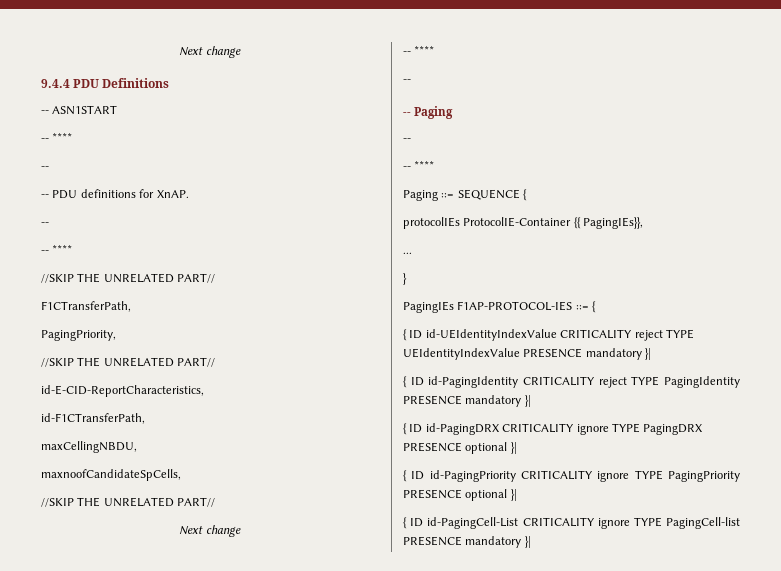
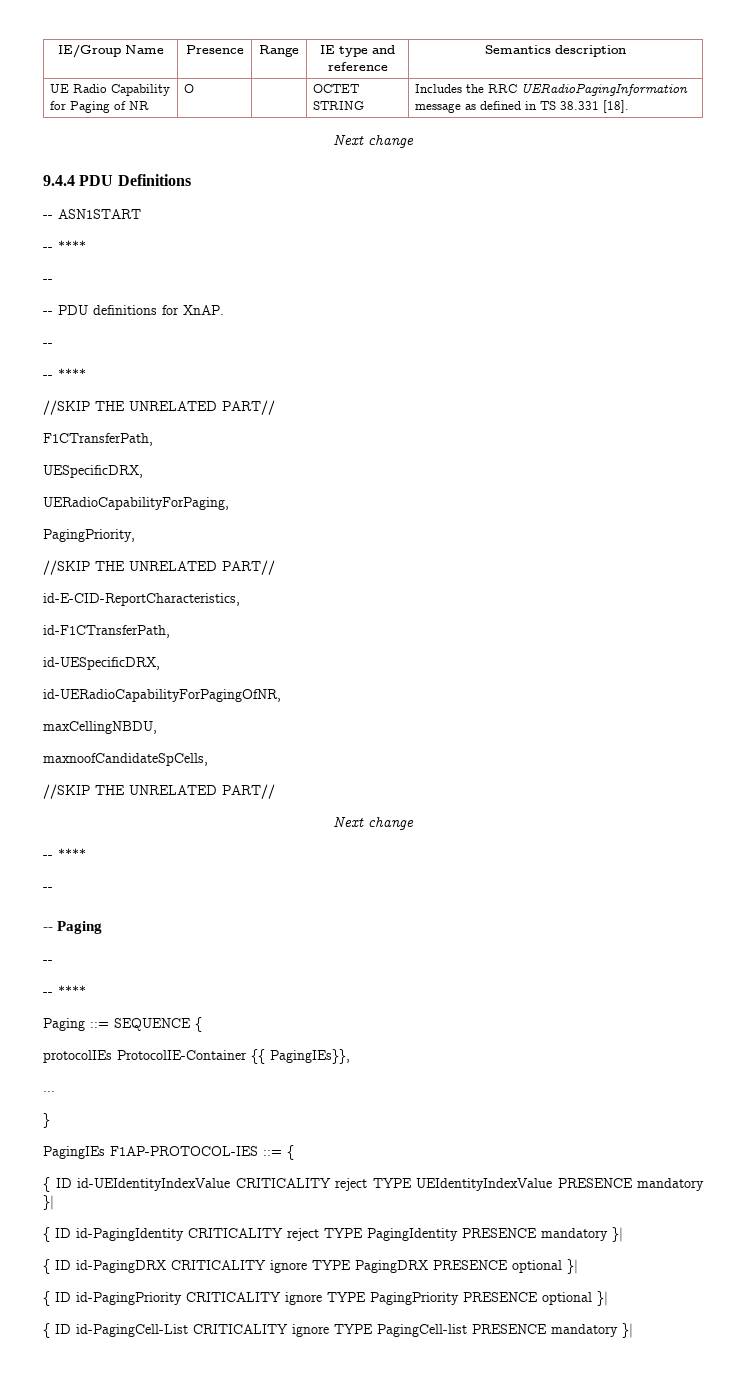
+ IE/Group Name | Presence | Range | IE type and reference | Semantics description
+ UE Radio Capability for Paging of NR | O | | OCTET STRING | Includes the RRC UERadioPagingInformation message as defined in TS 38.331 [18].
+ UESpecificDRX,
+ UERadioCapabilityForPaging,
+ id-UESpecificDRX,
+ id-UERadioCapabilityForPagingOfNR,

